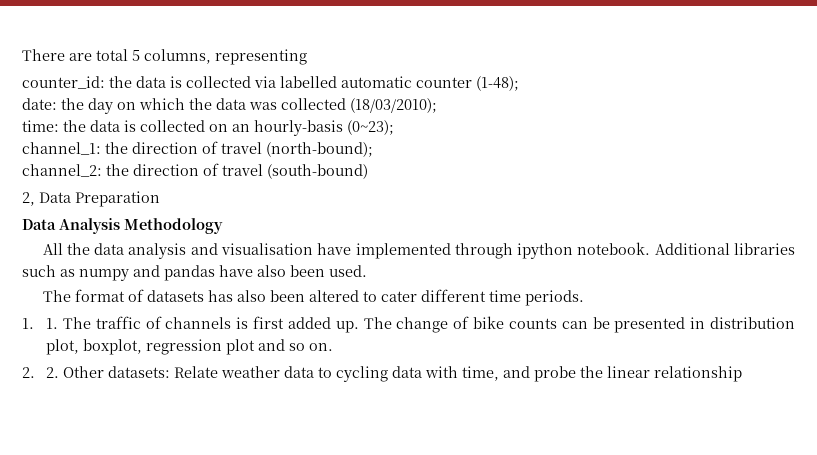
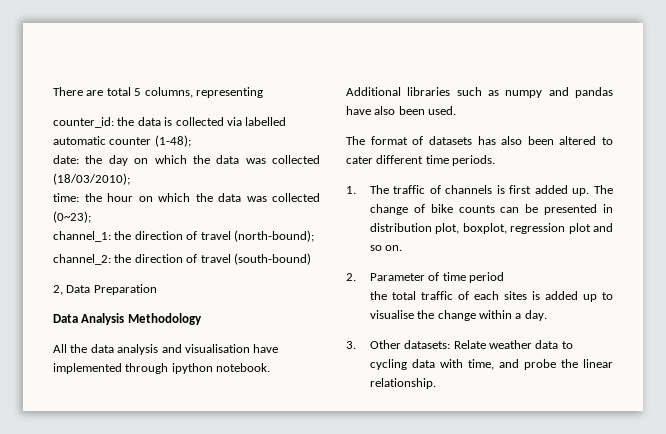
- time: the data is collected on an hourly-basis (0~23);
+ time: the hour on which the data was collected (0~23);
- 1. 1. The traffic of channels is first added up.
+ 1. The traffic of channels is first added up.
- 2. 2. Other datasets: Relate weather data to cycling data with time, and probe the linear relationship
+ 2. Parameter of time period
+ the total traffic of each sites is added up to visualise the change within a day.
+ 3. Other datasets: Relate weather data to cycling data with time, and probe the linear relationship.

